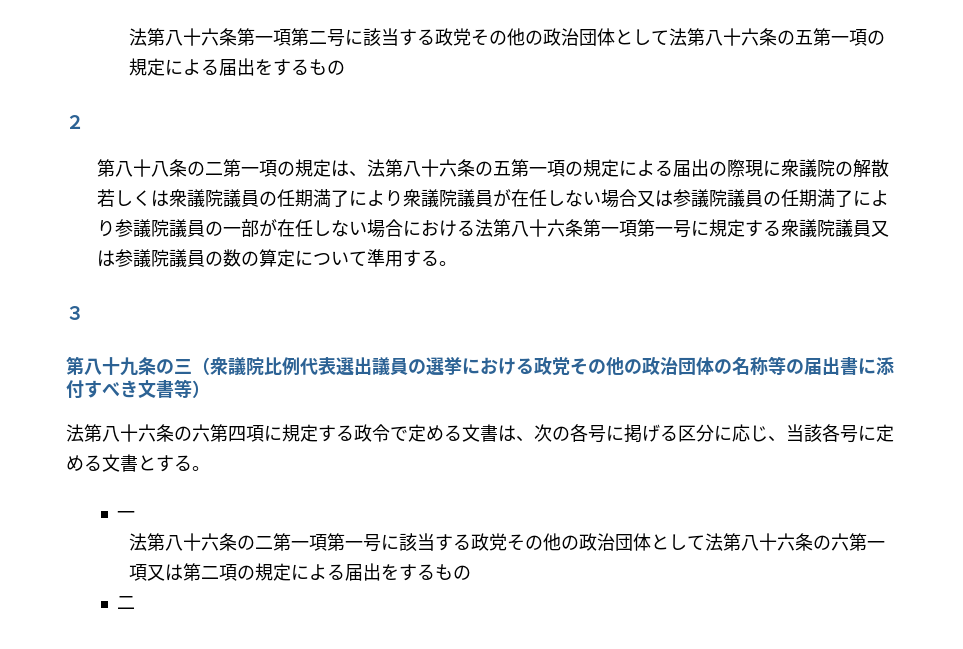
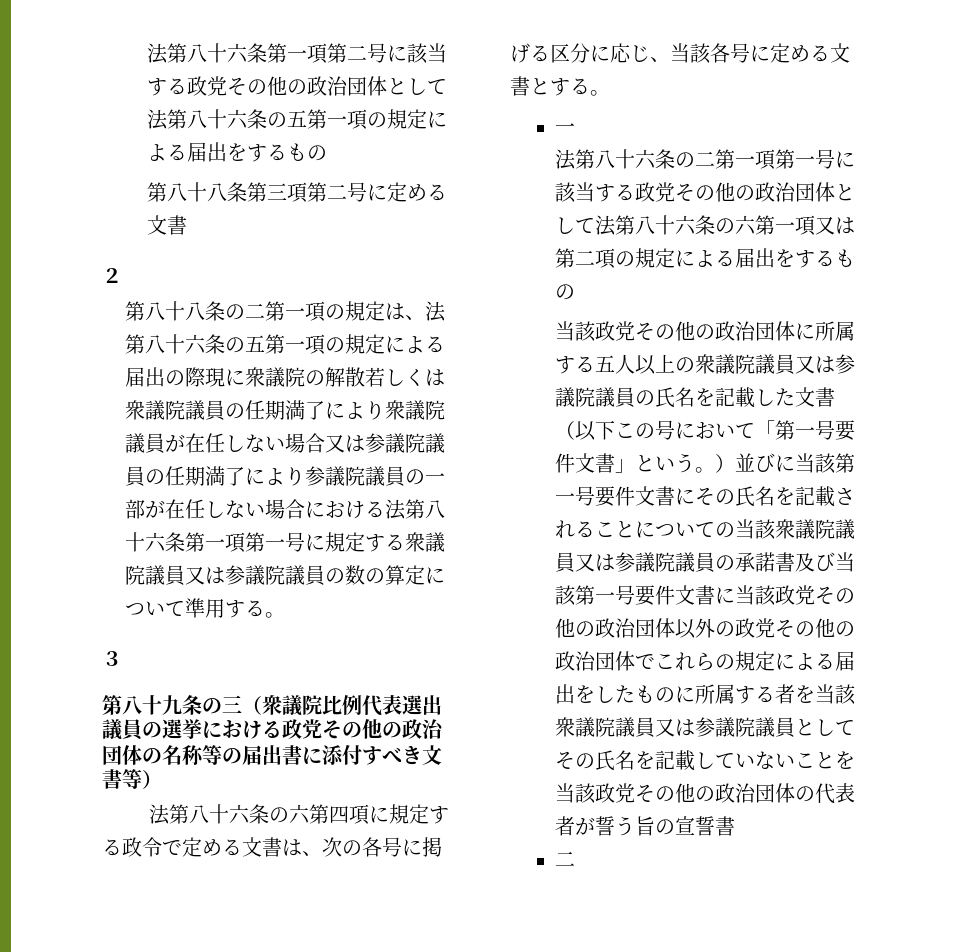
+ 第八十八条第三項第二号に定める文書
+ 当該政党その他の政治団体に所属する五人以上の衆議院議員又は参議院議員の氏名を記載した文書（以下この号において「第一号要件文書」という。）並びに当該第一号要件文書にその氏名を記載されることについての当該衆議院議員又は参議院議員の承諾書及び当該第一号要件文書に当該政党その他の政治団体以外の政党その他の政治団体でこれらの規定による届出をしたものに所属する者を当該衆議院議員又は参議院議員としてその氏名を記載していないことを当該政党その他の政治団体の代表者が誓う旨の宣誓書

